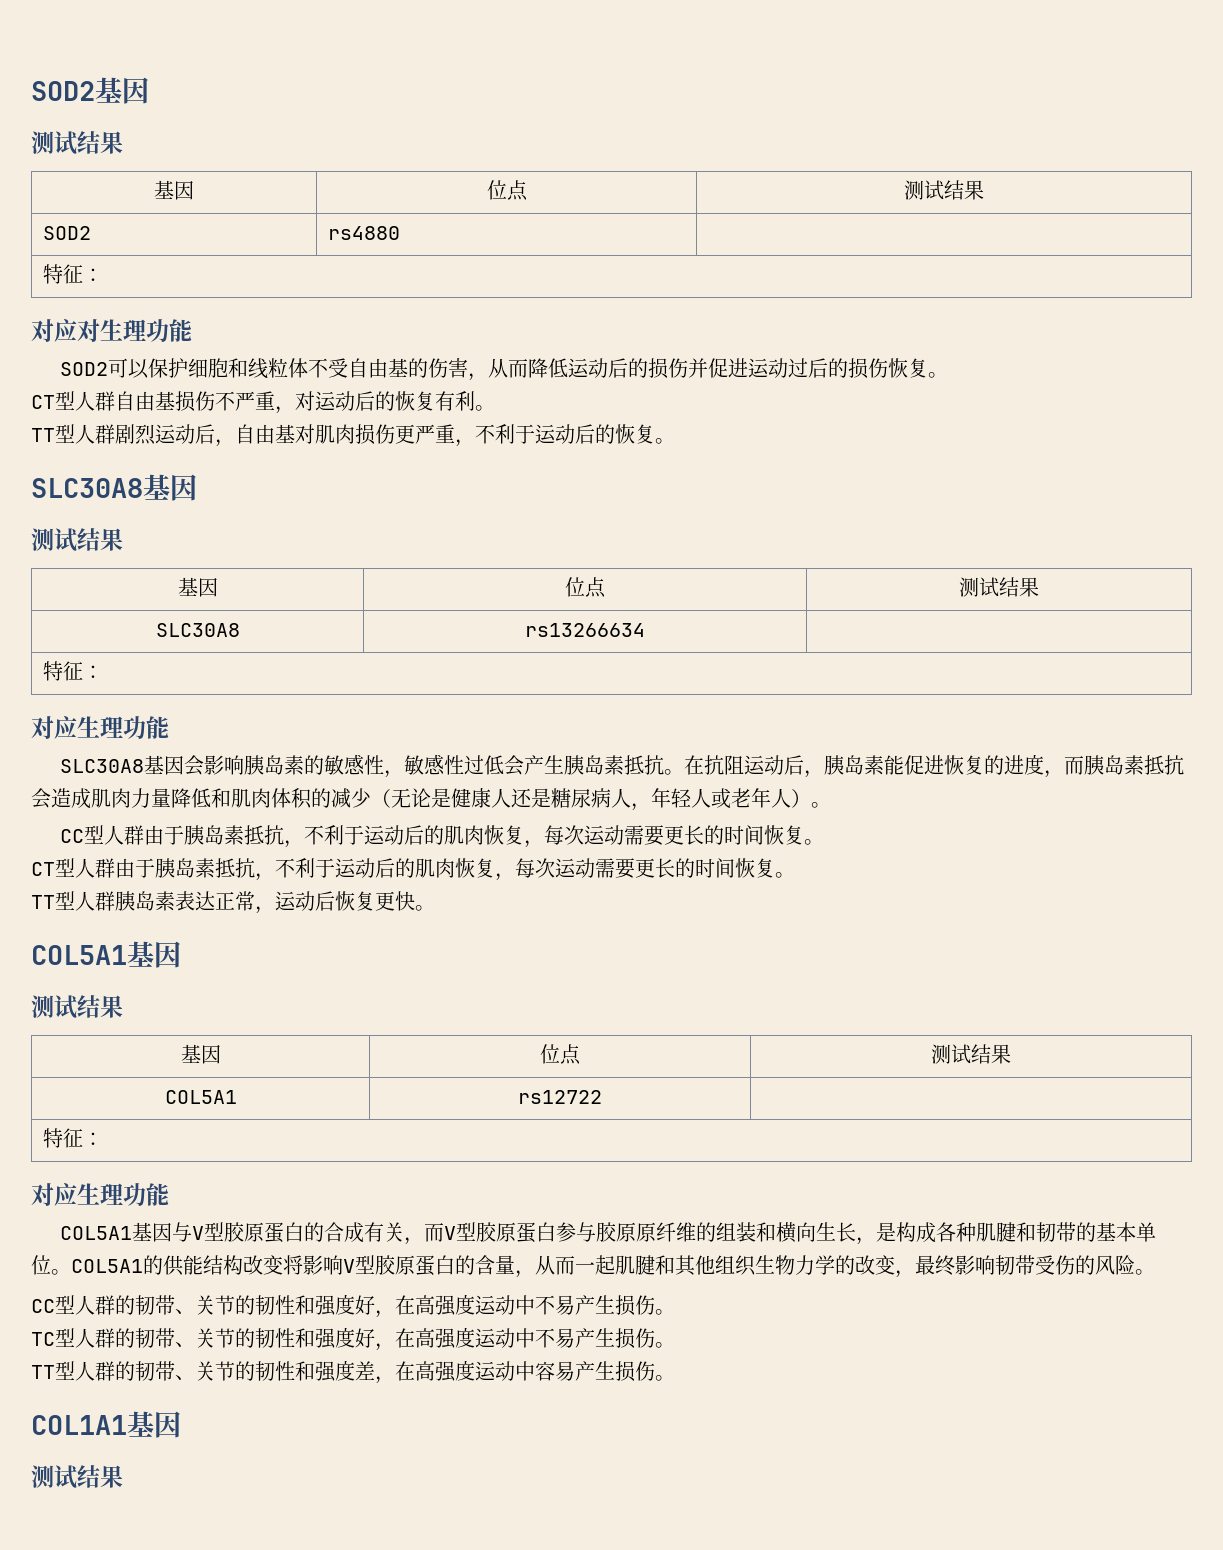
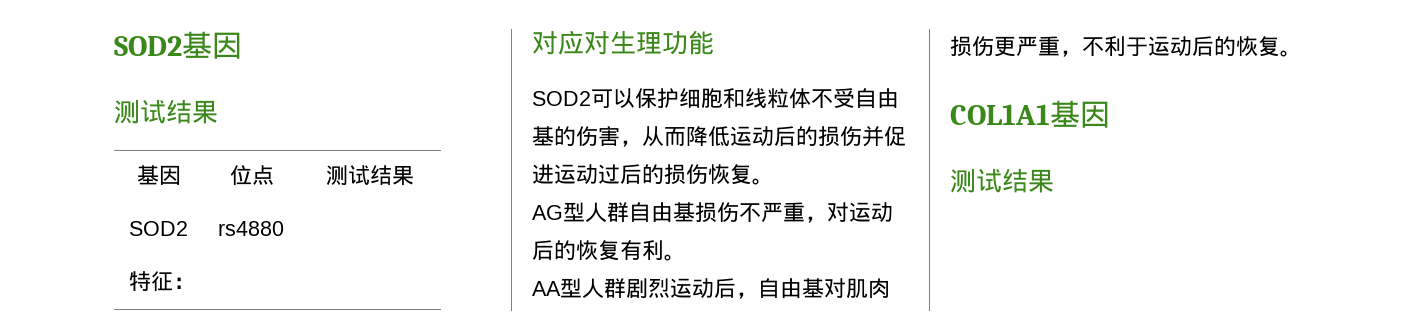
- CT型人群自由基损伤不严重，对运动后的恢复有利。
+ AG型人群自由基损伤不严重，对运动后的恢复有利。
- TT型人群剧烈运动后，自由基对肌肉损伤更严重，不利于运动后的恢复。
- SLC30A8基因
- 测试结果
- 基因 | 位点 | 测试结果
- SLC30A8 | rs13266634 |
- 特征：
- 对应生理功能
- SLC30A8基因会影响胰岛素的敏感性，敏感性过低会产生胰岛素抵抗。在抗阻运动后，胰岛素能促进恢复的进度，而胰岛素抵抗会造成肌肉力量降低和肌肉体积的减少（无论是健康人还是糖尿病人，年轻人或老年人）。
- CC型人群由于胰岛素抵抗，不利于运动后的肌肉恢复，每次运动需要更长的时间恢复。
- CT型人群由于胰岛素抵抗，不利于运动后的肌肉恢复，每次运动需要更长的时间恢复。
- TT型人群胰岛素表达正常，运动后恢复更快。
- COL5A1基因
- 测试结果
- 基因 | 位点 | 测试结果
- COL5A1 | rs12722 |
- 特征：
- 对应生理功能
- COL5A1基因与V型胶原蛋白的合成有关，而V型胶原蛋白参与胶原原纤维的组装和横向生长，是构成各种肌腱和韧带的基本单位。COL5A1的供能结构改变将影响V型胶原蛋白的含量，从而一起肌腱和其他组织生物力学的改变，最终影响韧带受伤的风险。
- CC型人群的韧带、关节的韧性和强度好，在高强度运动中不易产生损伤。
- TC型人群的韧带、关节的韧性和强度好，在高强度运动中不易产生损伤。
- TT型人群的韧带、关节的韧性和强度差，在高强度运动中容易产生损伤。
+ AA型人群剧烈运动后，自由基对肌肉损伤更严重，不利于运动后的恢复。

